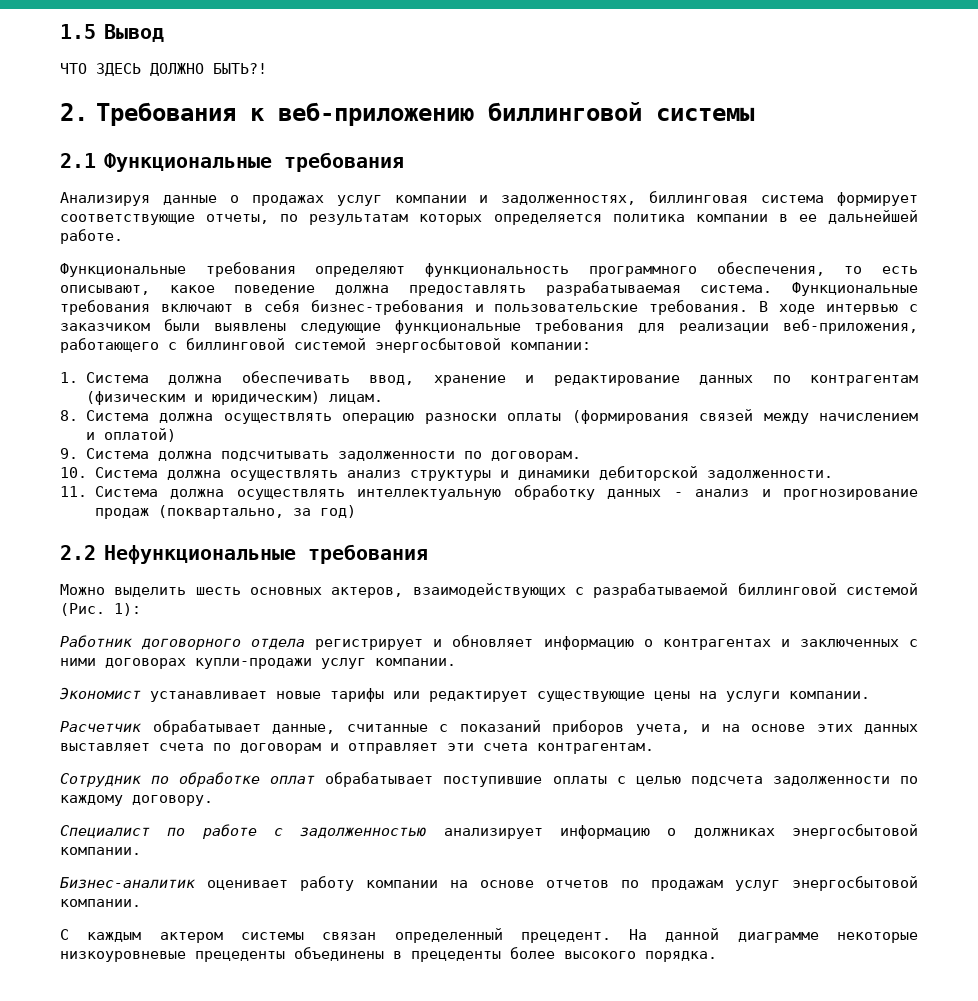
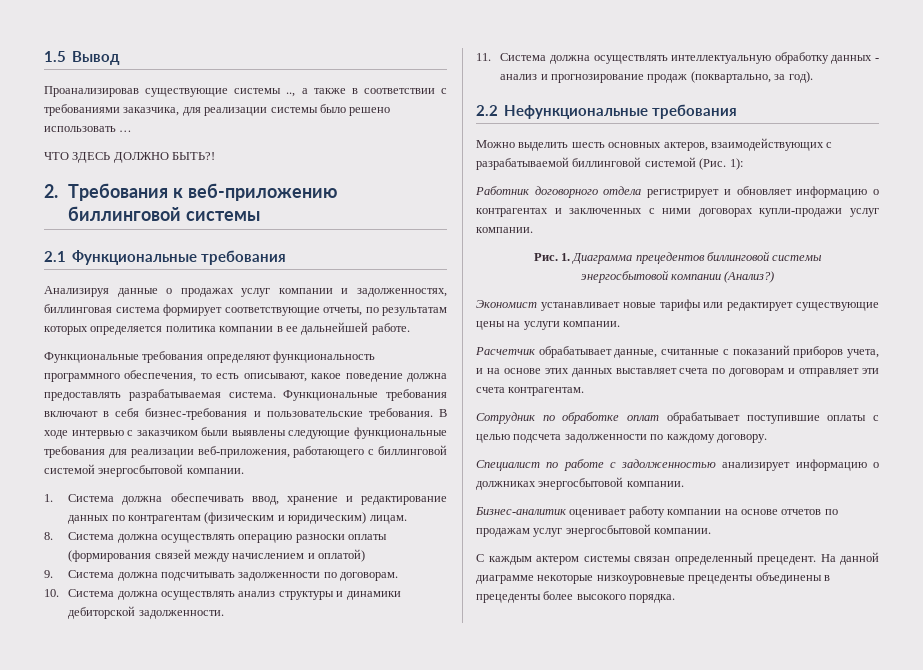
+ Проанализировав существующие системы .., а также в соответствии с требованиями заказчика, для реализации системы было решено использовать …
- В ходе интервью с заказчиком были выявлены следующие функциональные требования для реализации веб-приложения, работающего с биллинговой системой энергосбытовой компании:
+ В ходе интервью с заказчиком были выявлены следующие функциональные требования для реализации веб-приложения, работающего с биллинговой системой энергосбытовой компании.
- 11. Система должна осуществлять интеллектуальную обработку данных - анализ и прогнозирование продаж (поквартально, за год)
+ 11. Система должна осуществлять интеллектуальную обработку данных - анализ и прогнозирование продаж (поквартально, за год).
+ Рис. 1. Диаграмма прецедентов биллинговой системы
+ энергосбытовой компании (Анализ?)

